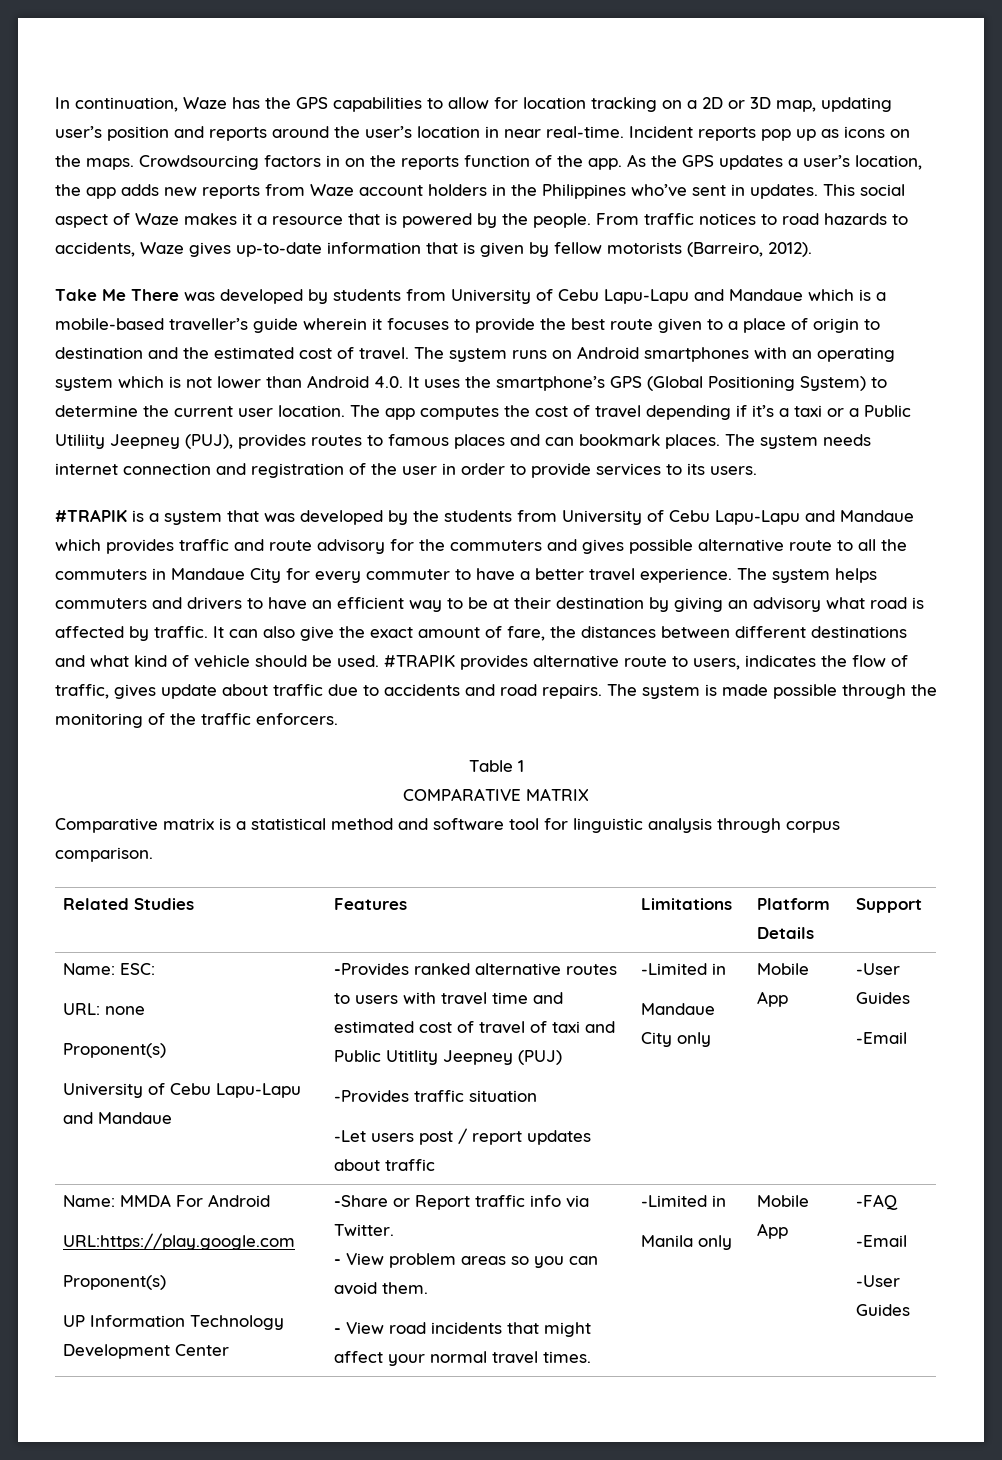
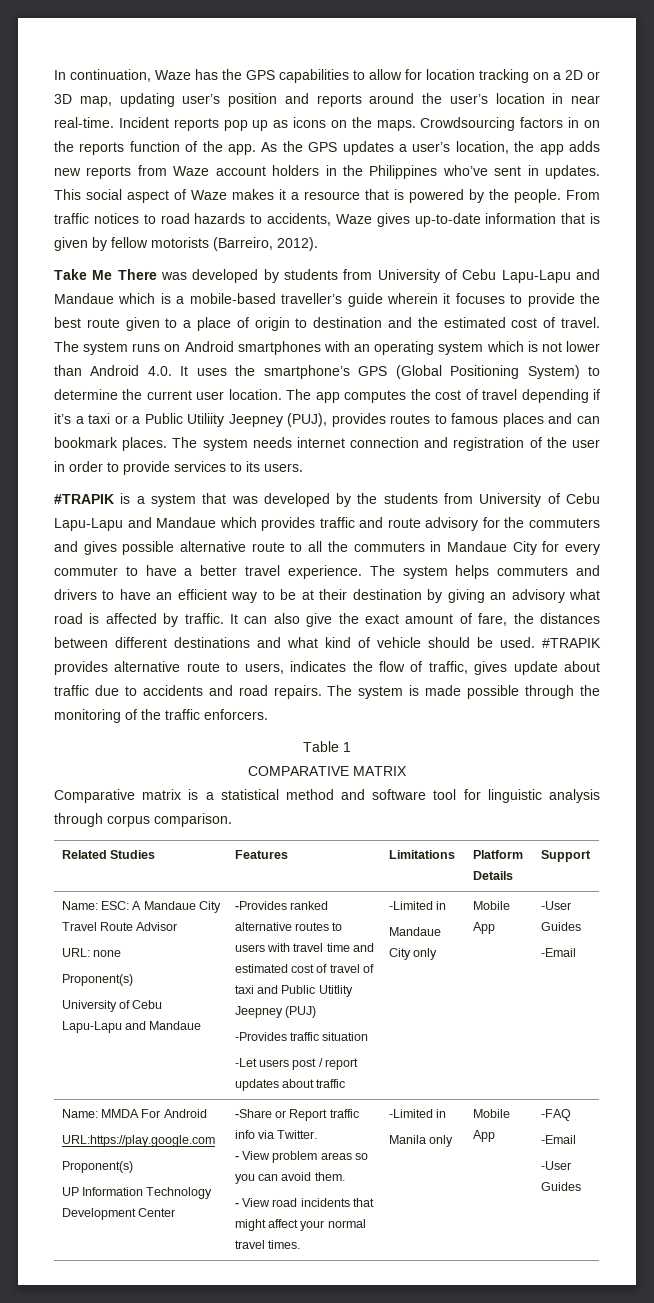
- Name: ESC:
+ Name: ESC: A Mandaue City Travel Route Advisor

